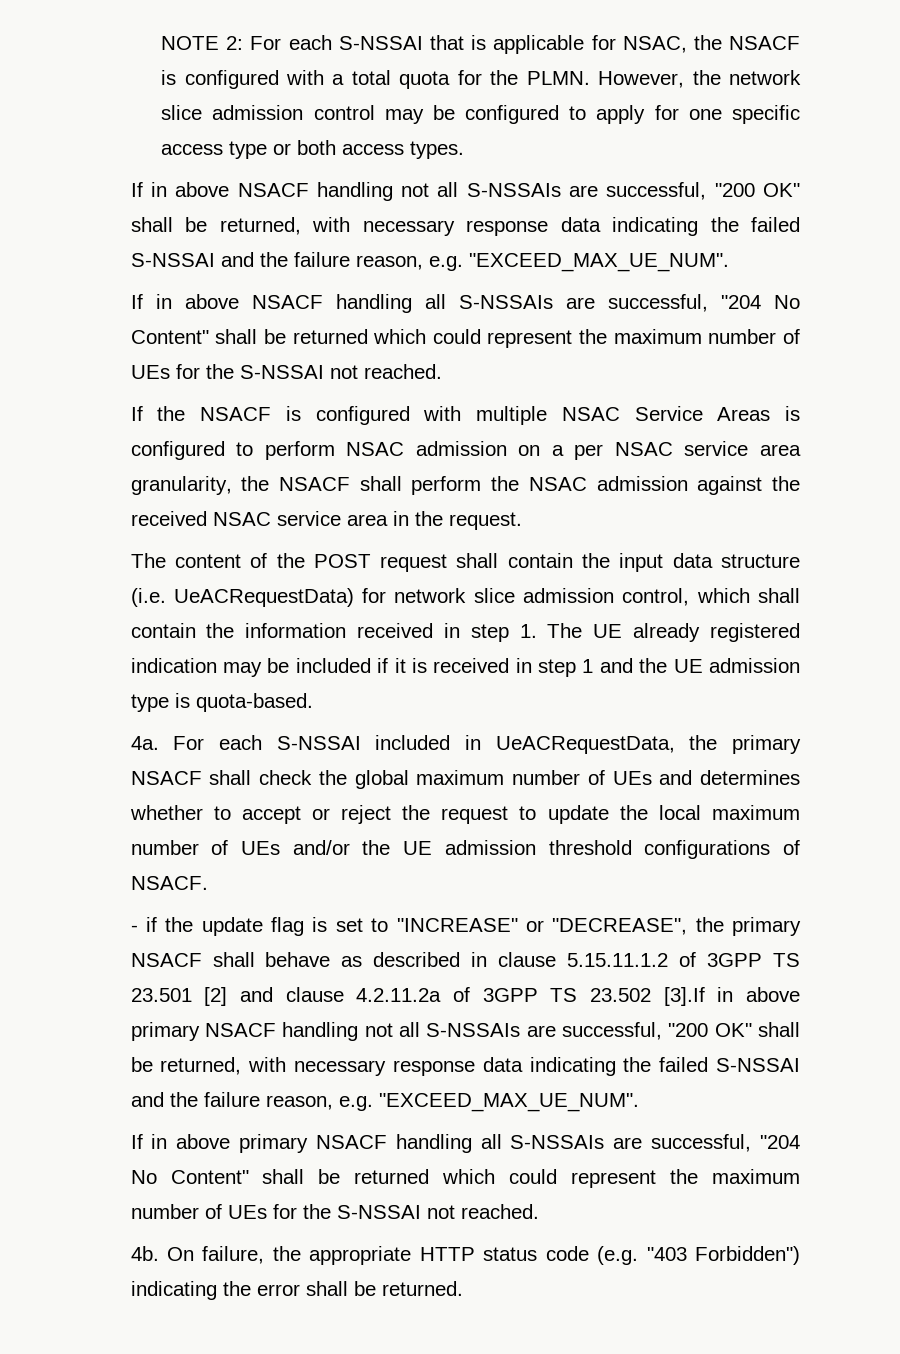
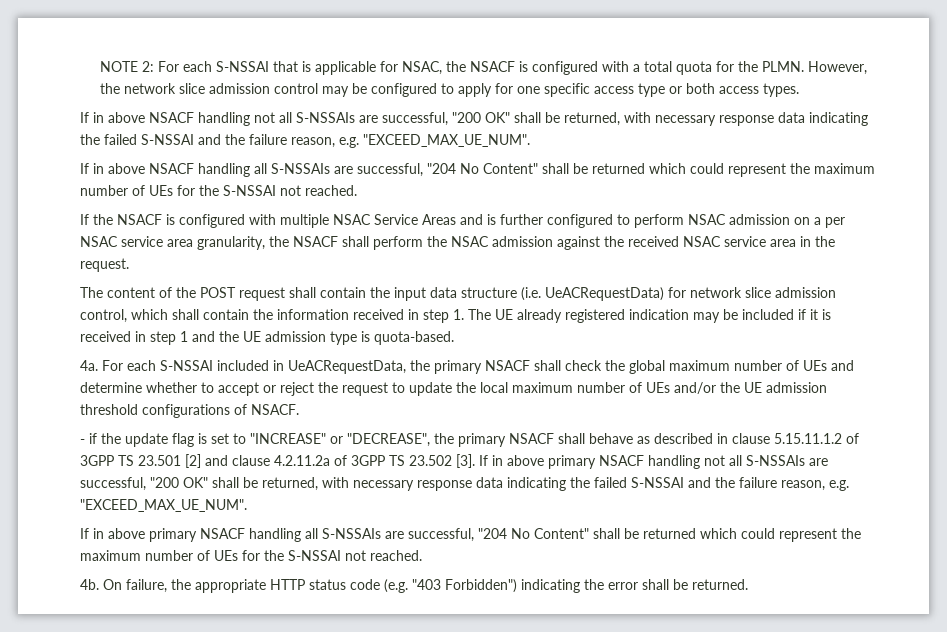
- If the NSACF is configured with multiple NSAC Service Areas is configured to perform NSAC admission on a per NSAC service area granularity, the NSACF shall perform the NSAC admission against the received NSAC service area in the request.
+ If the NSACF is configured with multiple NSAC Service Areas and is further configured to perform NSAC admission on a per NSAC service area granularity, the NSACF shall perform the NSAC admission against the received NSAC service area in the request.
- For each S-NSSAI included in UeACRequestData, the primary NSACF shall check the global maximum number of UEs and determines whether to accept or reject the request to update the local maximum number of UEs and/or the UE admission threshold configurations of NSACF.
+ For each S-NSSAI included in UeACRequestData, the primary NSACF shall check the global maximum number of UEs and determine whether to accept or reject the request to update the local maximum number of UEs and/or the UE admission threshold configurations of NSACF.
- - if the update flag is set to "INCREASE" or "DECREASE", the primary NSACF shall behave as described in clause 5.15.11.1.2 of 3GPP TS 23.501 [2] and clause 4.2.11.2a of 3GPP TS 23.502 [3].If in above primary NSACF handling not all S-NSSAIs are successful, "200 OK" shall be returned, with necessary response data indicating the failed S-NSSAI and the failure reason, e.g. "EXCEED_MAX_UE_NUM".
+ - if the update flag is set to "INCREASE" or "DECREASE", the primary NSACF shall behave as described in clause 5.15.11.1.2 of 3GPP TS 23.501 [2] and clause 4.2.11.2a of 3GPP TS 23.502 [3]. If in above primary NSACF handling not all S-NSSAIs are successful, "200 OK" shall be returned, with necessary response data indicating the failed S-NSSAI and the failure reason, e.g. "EXCEED_MAX_UE_NUM".

